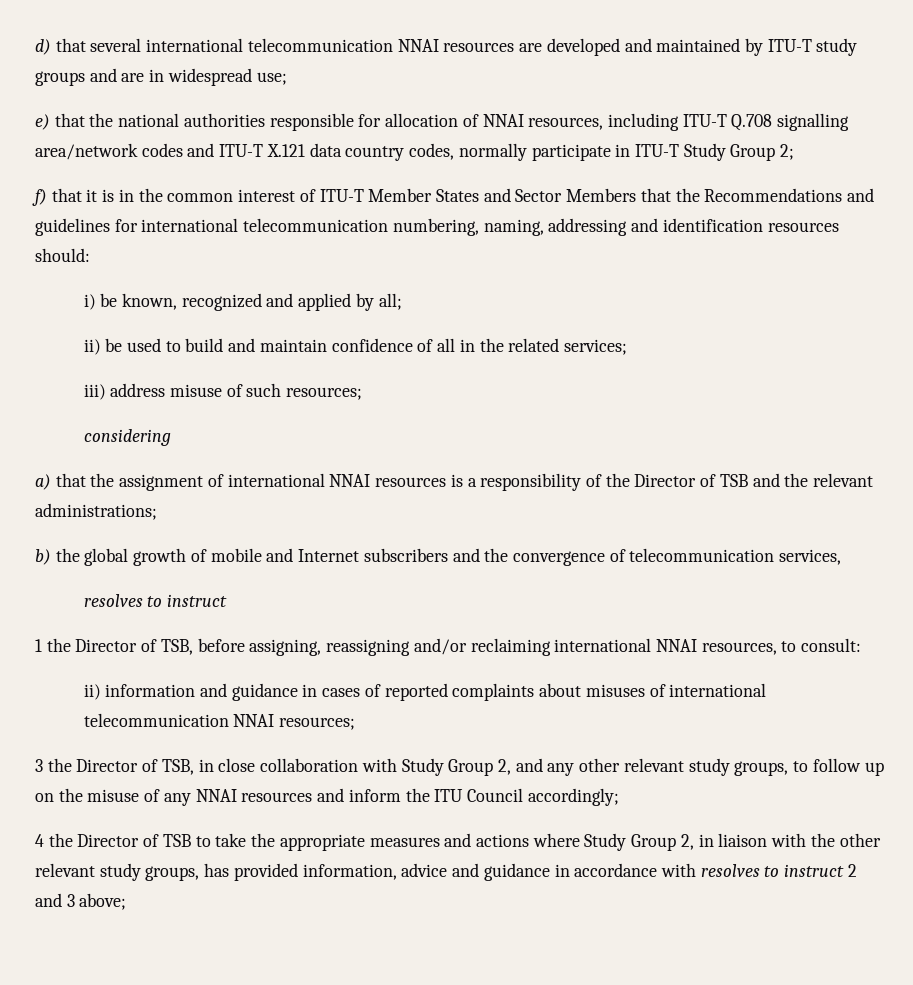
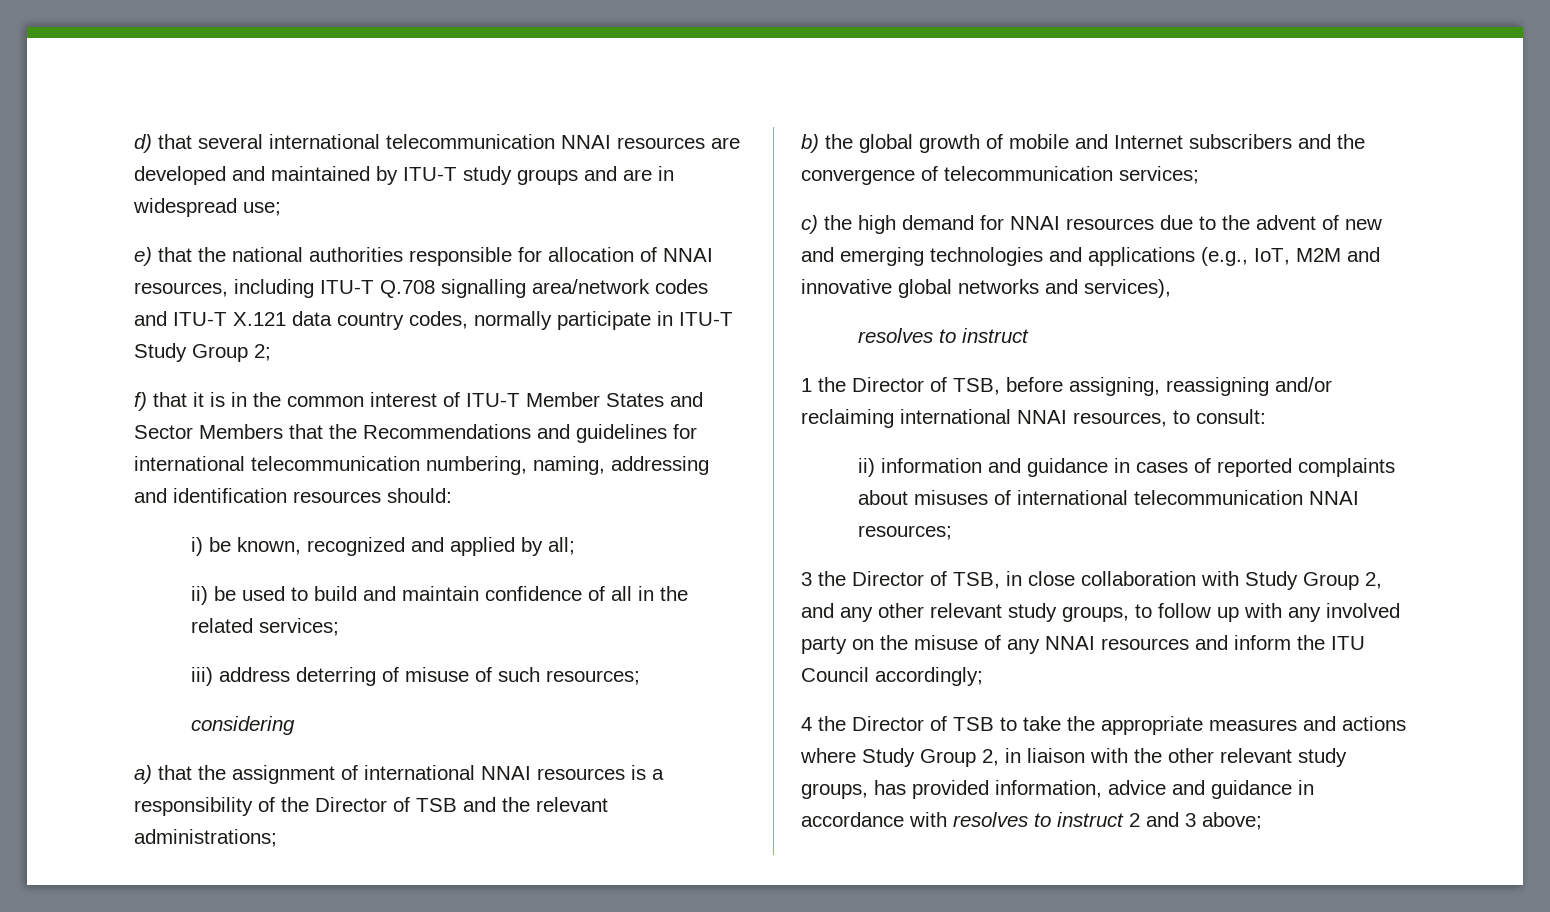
- iii) address misuse of such resources;
+ iii) address deterring of misuse of such resources;
- b) the global growth of mobile and Internet subscribers and the convergence of telecommunication services,
+ b) the global growth of mobile and Internet subscribers and the convergence of telecommunication services;
+ c) the high demand for NNAI resources due to the advent of new and emerging technologies and applications (e.g., IoT, M2M and innovative global networks and services),
- 3 the Director of TSB, in close collaboration with Study Group 2, and any other relevant study groups, to follow up on the misuse of any NNAI resources and inform the ITU Council accordingly;
+ 3 the Director of TSB, in close collaboration with Study Group 2, and any other relevant study groups, to follow up with any involved party on the misuse of any NNAI resources and inform the ITU Council accordingly;

